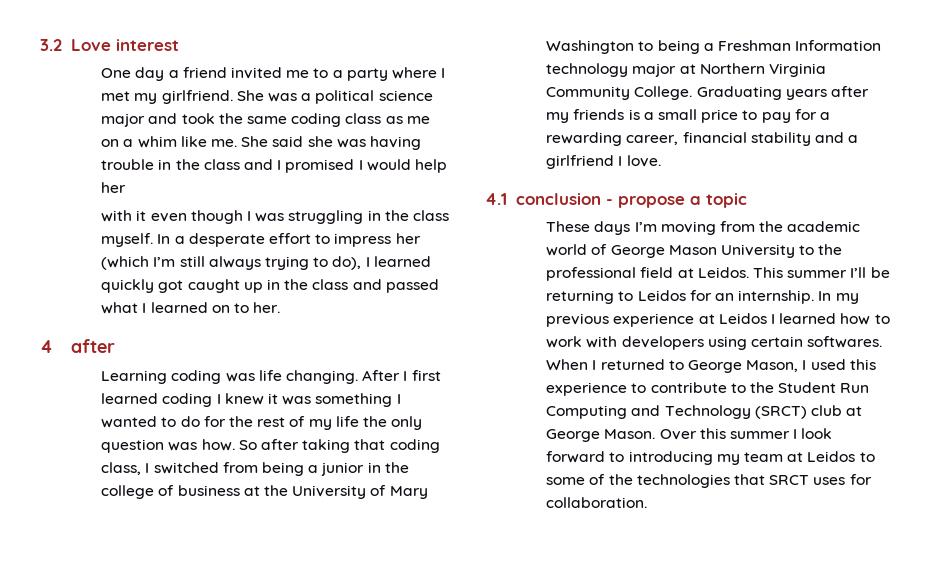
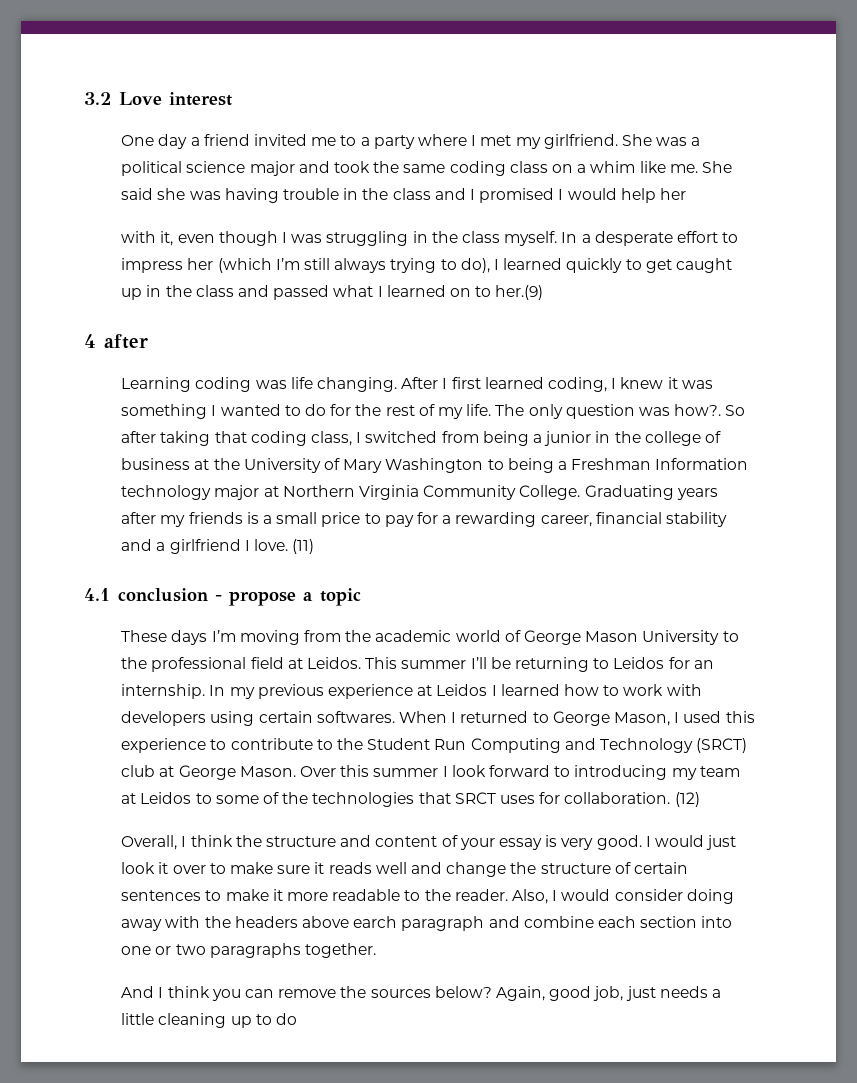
- She was a political science major and took the same coding class as me on a whim like me.
+ She was a political science major and took the same coding class on a whim like me.
- with it even though I was struggling in the class myself.
+ with it, even though I was struggling in the class myself.
- In a desperate effort to impress her (which I’m still always trying to do), I learned quickly got caught up in the class and passed what I learned on to her.
+ In a desperate effort to impress her (which I’m still always trying to do), I learned quickly to get caught up in the class and passed what I learned on to her.(9)
- After I first learned coding I knew it was something I wanted to do for the rest of my life the only question was how.
+ After I first learned coding, I knew it was something I wanted to do for the rest of my life. The only question was how?.
+ (11)
+ (12)
+ Overall, I think the structure and content of your essay is very good. I would just look it over to make sure it reads well and change the structure of certain sentences to make it more readable to the reader. Also, I would consider doing away with the headers above earch paragraph and combine each section into one or two paragraphs together.
+ And I think you can remove the sources below? Again, good job, just needs a little cleaning up to do

